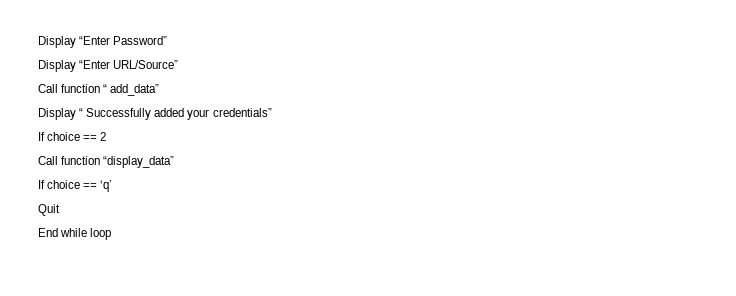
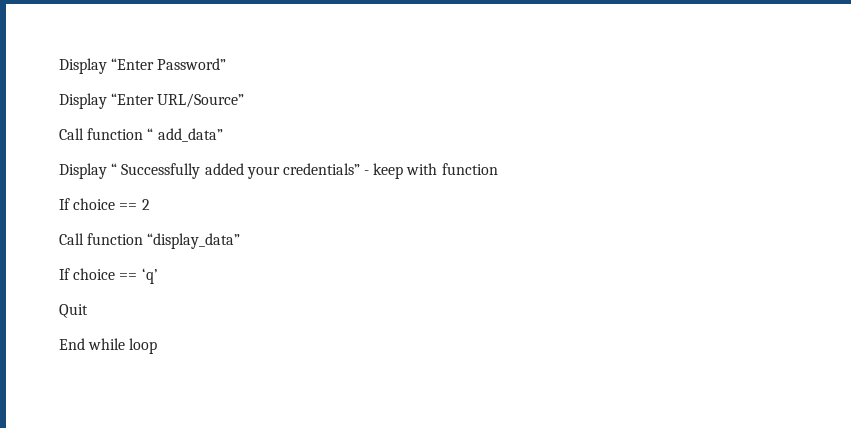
- Display “ Successfully added your credentials”
+ Display “ Successfully added your credentials” - keep with function

